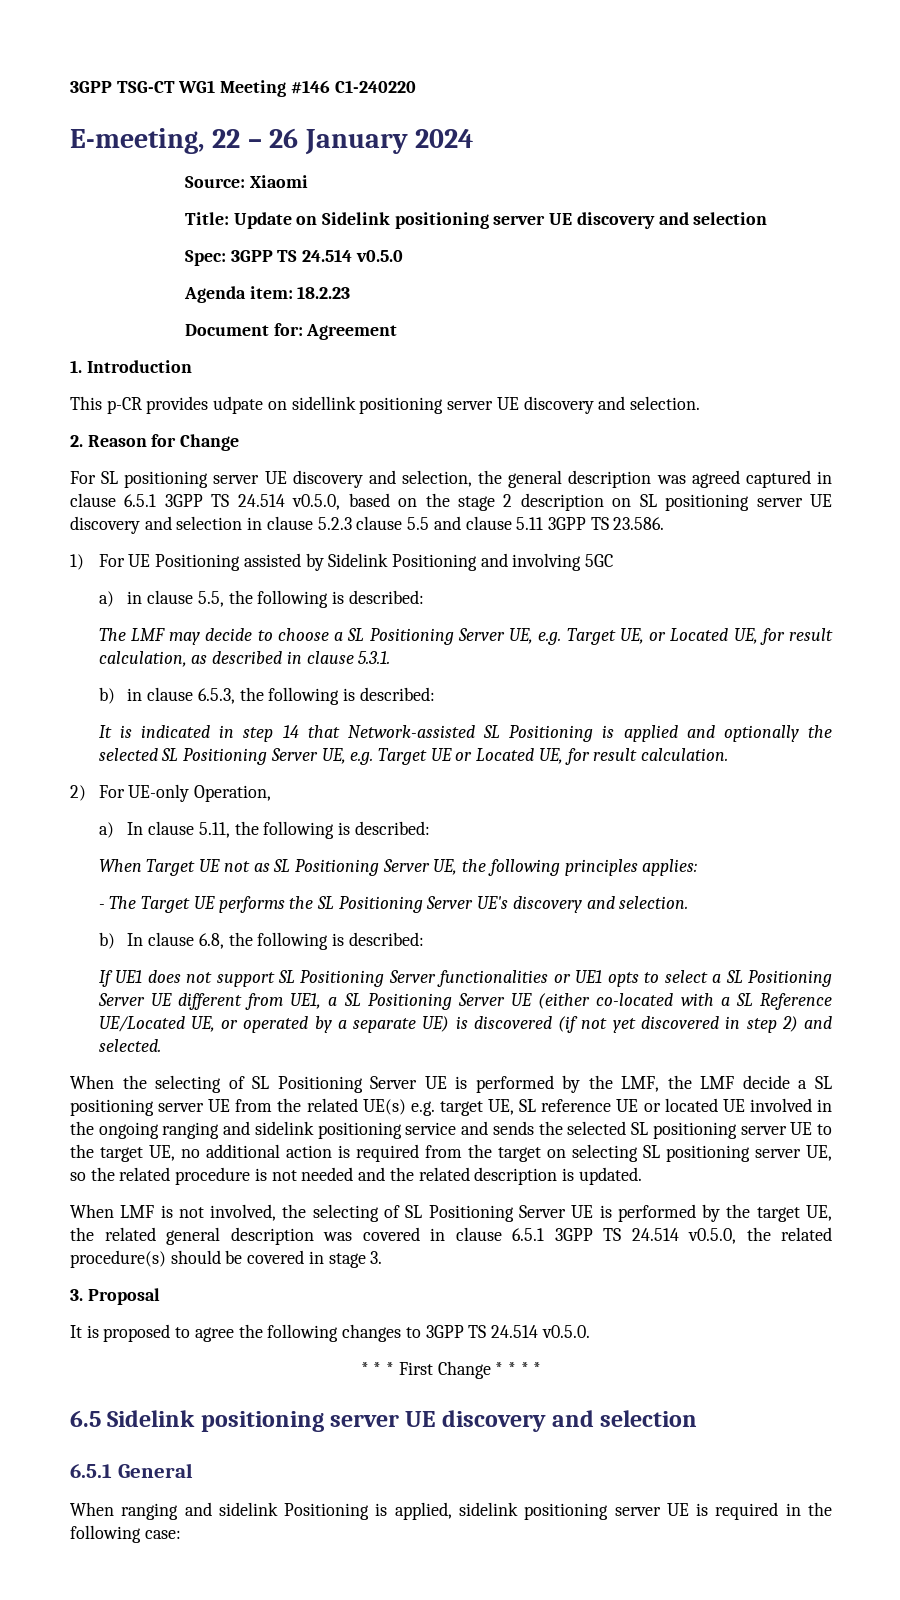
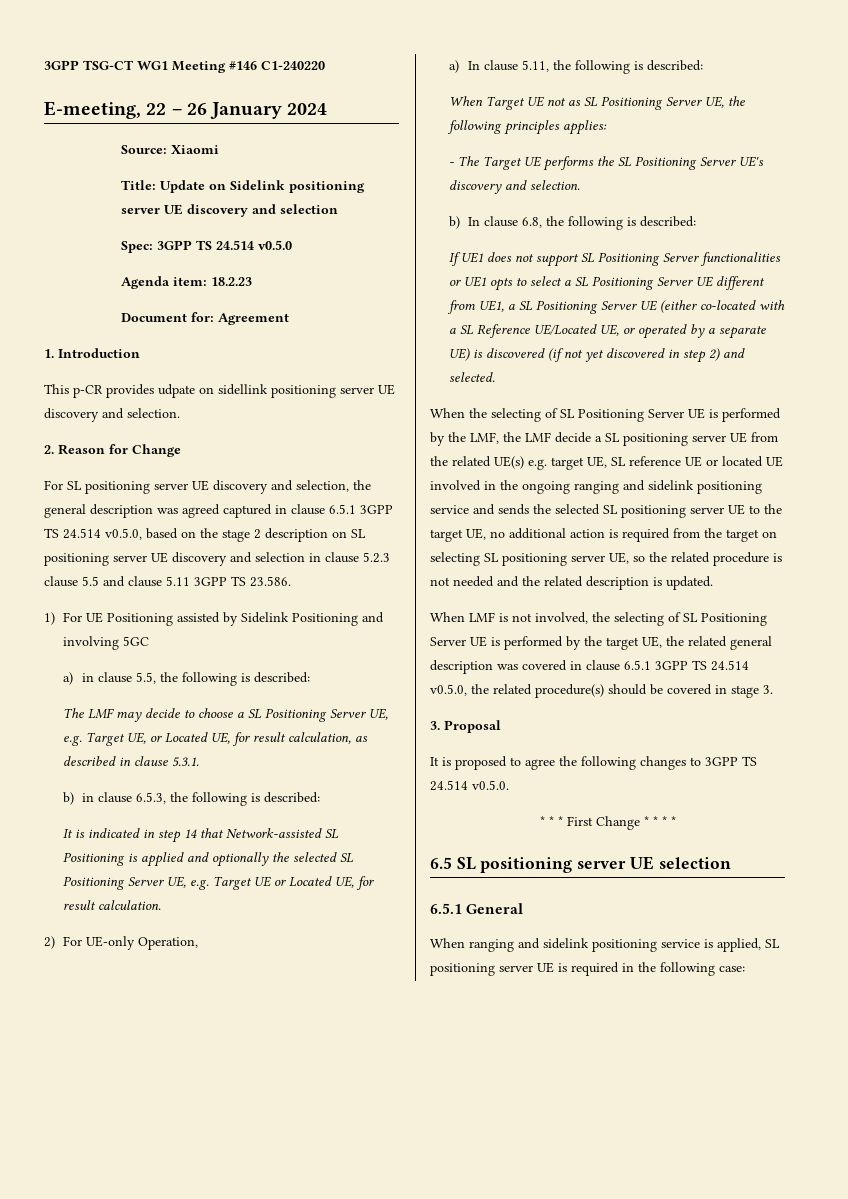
- 6.5 Sidelink positioning server UE discovery and selection
+ 6.5 SL positioning server UE selection
- When ranging and sidelink Positioning is applied, sidelink positioning server UE is required in the following case:
+ When ranging and sidelink positioning service is applied, SL positioning server UE is required in the following case:

